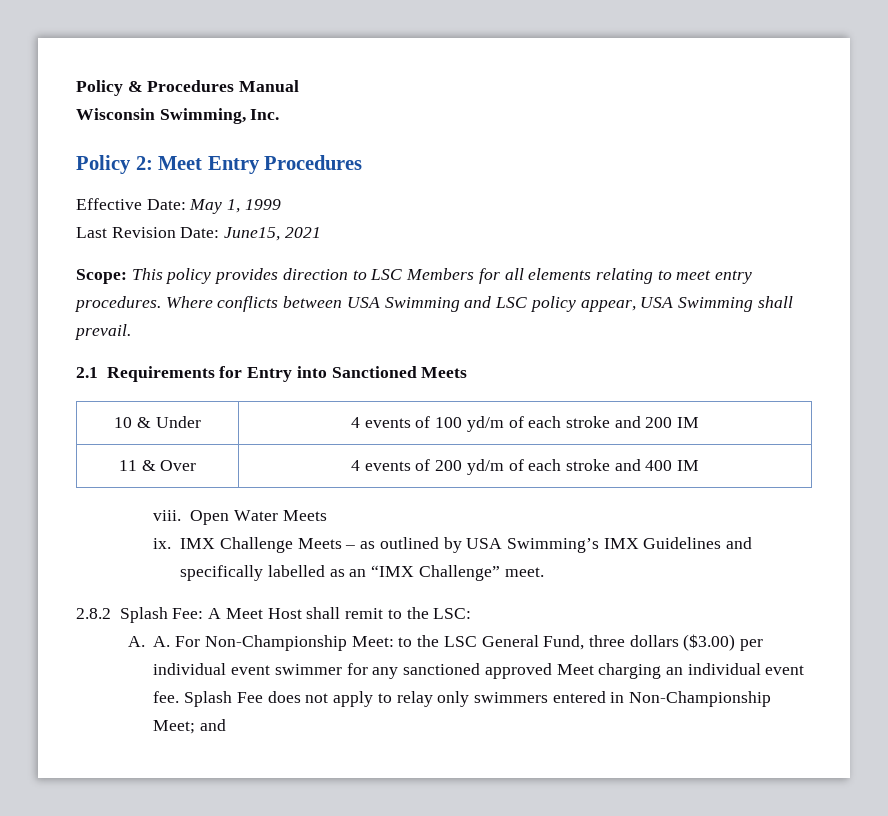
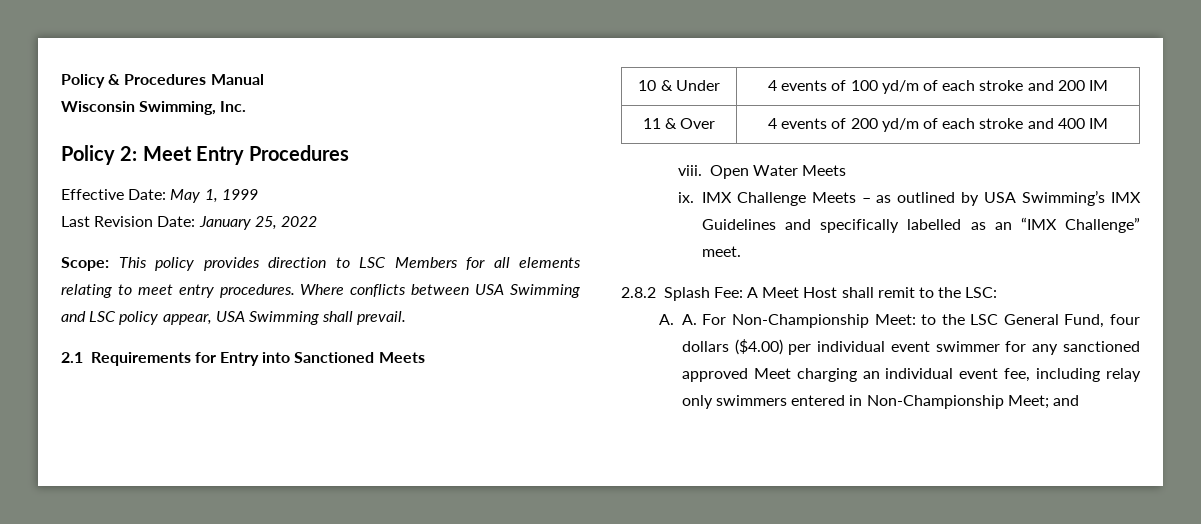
- Last Revision Date: June15, 2021
+ Last Revision Date: January 25, 2022
- A. A. For Non-Championship Meet: to the LSC General Fund, three dollars ($3.00) per individual event swimmer for any sanctioned approved Meet charging an individual event fee. Splash Fee does not apply to relay only swimmers entered in Non-Championship Meet; and
+ A. A. For Non-Championship Meet: to the LSC General Fund, four dollars ($4.00) per individual event swimmer for any sanctioned approved Meet charging an individual event fee, including relay only swimmers entered in Non-Championship Meet; and

